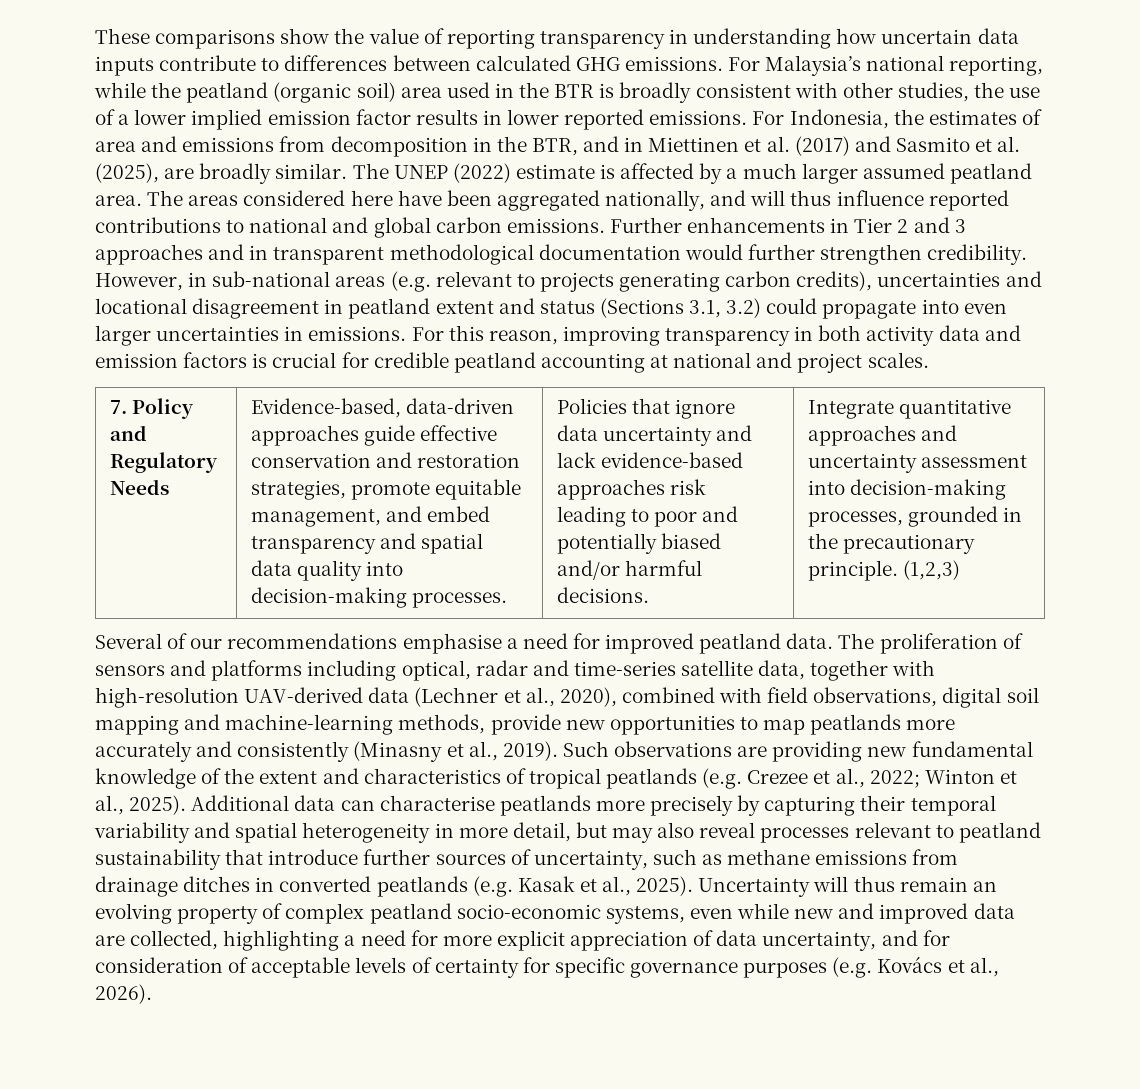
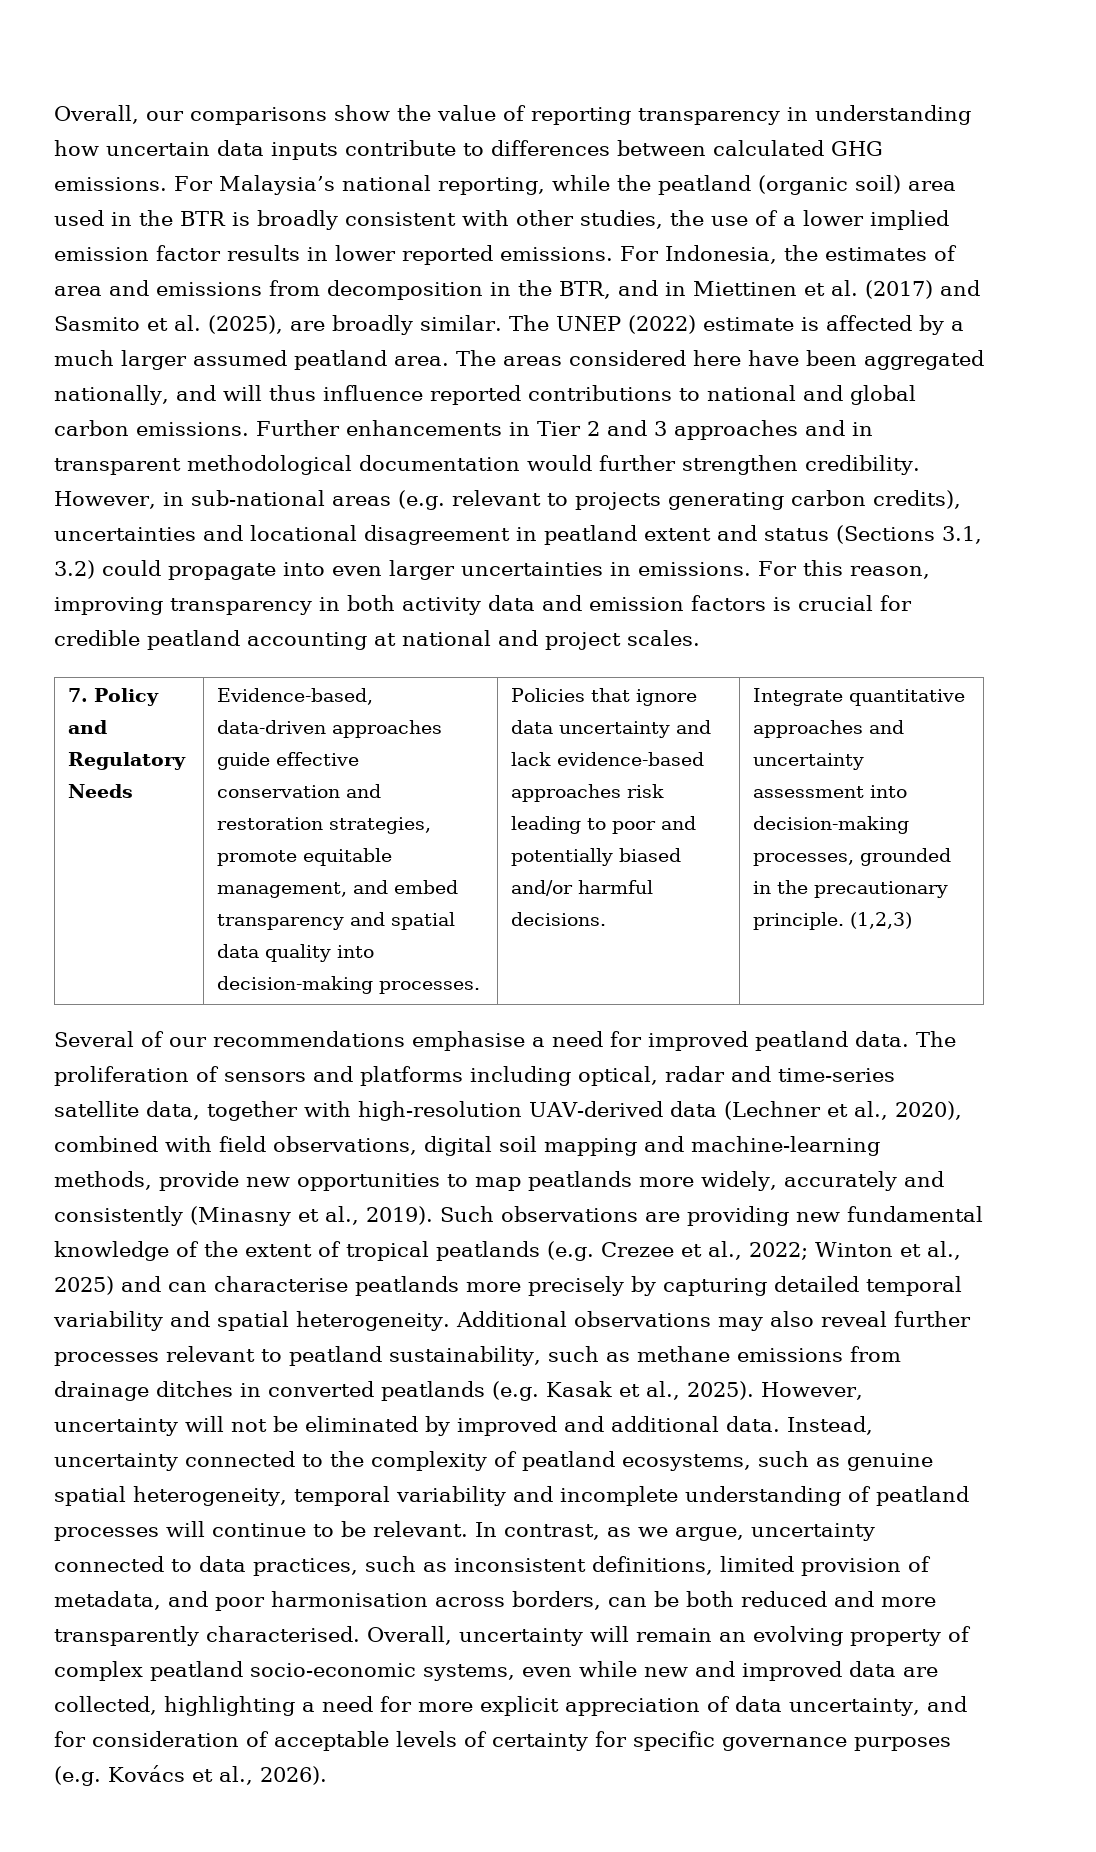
- These comparisons show the value of reporting transparency in understanding how uncertain data inputs contribute to differences between calculated GHG emissions.
+ Overall, our comparisons show the value of reporting transparency in understanding how uncertain data inputs contribute to differences between calculated GHG emissions.
- The proliferation of sensors and platforms including optical, radar and time-series satellite data, together with high-resolution UAV-derived data (Lechner et al., 2020), combined with field observations, digital soil mapping and machine-learning methods, provide new opportunities to map peatlands more accurately and consistently (Minasny et al., 2019).
+ The proliferation of sensors and platforms including optical, radar and time-series satellite data, together with high-resolution UAV-derived data (Lechner et al., 2020), combined with field observations, digital soil mapping and machine-learning methods, provide new opportunities to map peatlands more widely, accurately and consistently (Minasny et al., 2019).
- Such observations are providing new fundamental knowledge of the extent and characteristics of tropical peatlands (e.g. Crezee et al., 2022; Winton et al., 2025). Additional data can characterise peatlands more precisely by capturing their temporal variability and spatial heterogeneity in more detail, but may also reveal processes relevant to peatland sustainability that introduce further sources of uncertainty, such as methane emissions from drainage ditches in converted peatlands (e.g. Kasak et al., 2025).
+ Such observations are providing new fundamental knowledge of the extent of tropical peatlands (e.g. Crezee et al., 2022; Winton et al., 2025) and can characterise peatlands more precisely by capturing detailed temporal variability and spatial heterogeneity. Additional observations may also reveal further processes relevant to peatland sustainability, such as methane emissions from drainage ditches in converted peatlands (e.g. Kasak et al., 2025).
- Uncertainty will thus remain an evolving property of complex peatland socio-economic systems, even while new and improved data are collected, highlighting a need for more explicit appreciation of data uncertainty, and for consideration of acceptable levels of certainty for specific governance purposes (e.g. Kovács et al., 2026).
+ However, uncertainty will not be eliminated by improved and additional data. Instead, uncertainty connected to the complexity of peatland ecosystems, such as genuine spatial heterogeneity, temporal variability and incomplete understanding of peatland processes will continue to be relevant. In contrast, as we argue, uncertainty connected to data practices, such as inconsistent definitions, limited provision of metadata, and poor harmonisation across borders, can be both reduced and more transparently characterised. Overall, uncertainty will remain an evolving property of complex peatland socio-economic systems, even while new and improved data are collected, highlighting a need for more explicit appreciation of data uncertainty, and for consideration of acceptable levels of certainty for specific governance purposes (e.g. Kovács et al., 2026).

